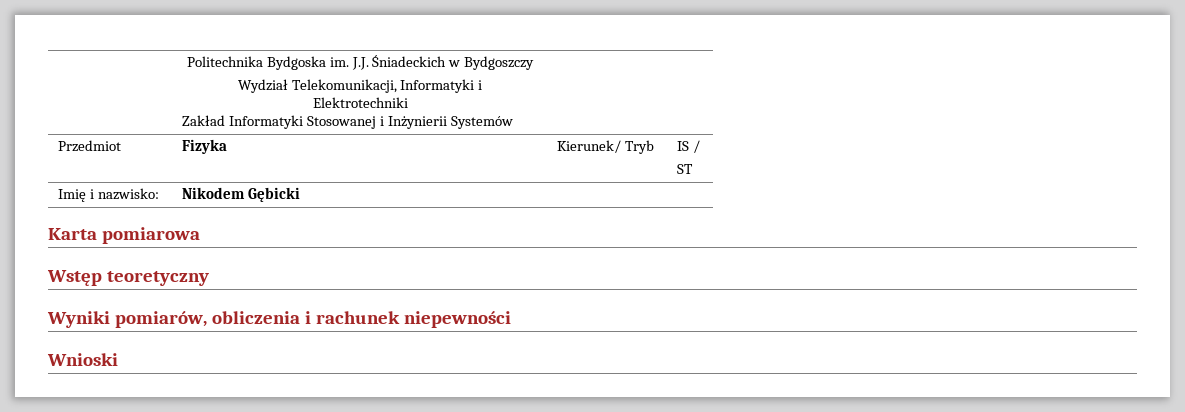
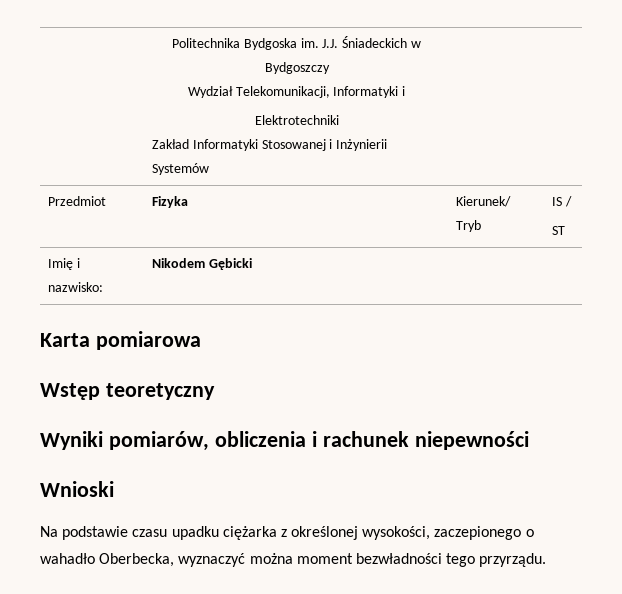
+ Na podstawie czasu upadku ciężarka z określonej wysokości, zaczepionego o wahadło Oberbecka, wyznaczyć można moment bezwładności tego przyrządu.

